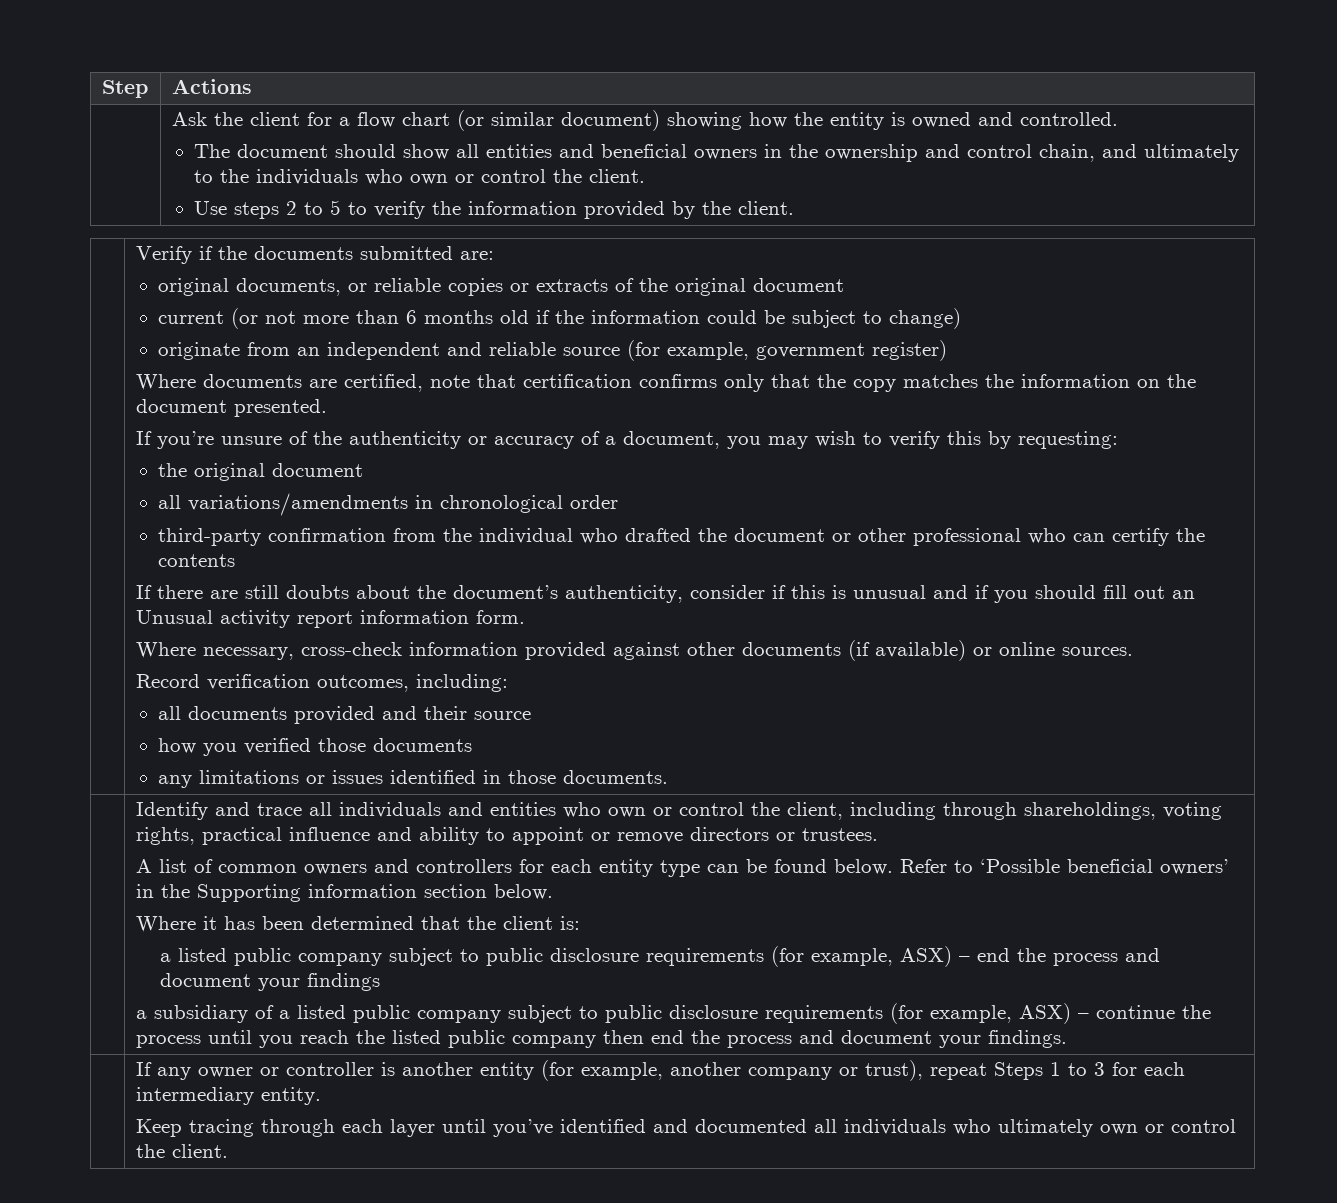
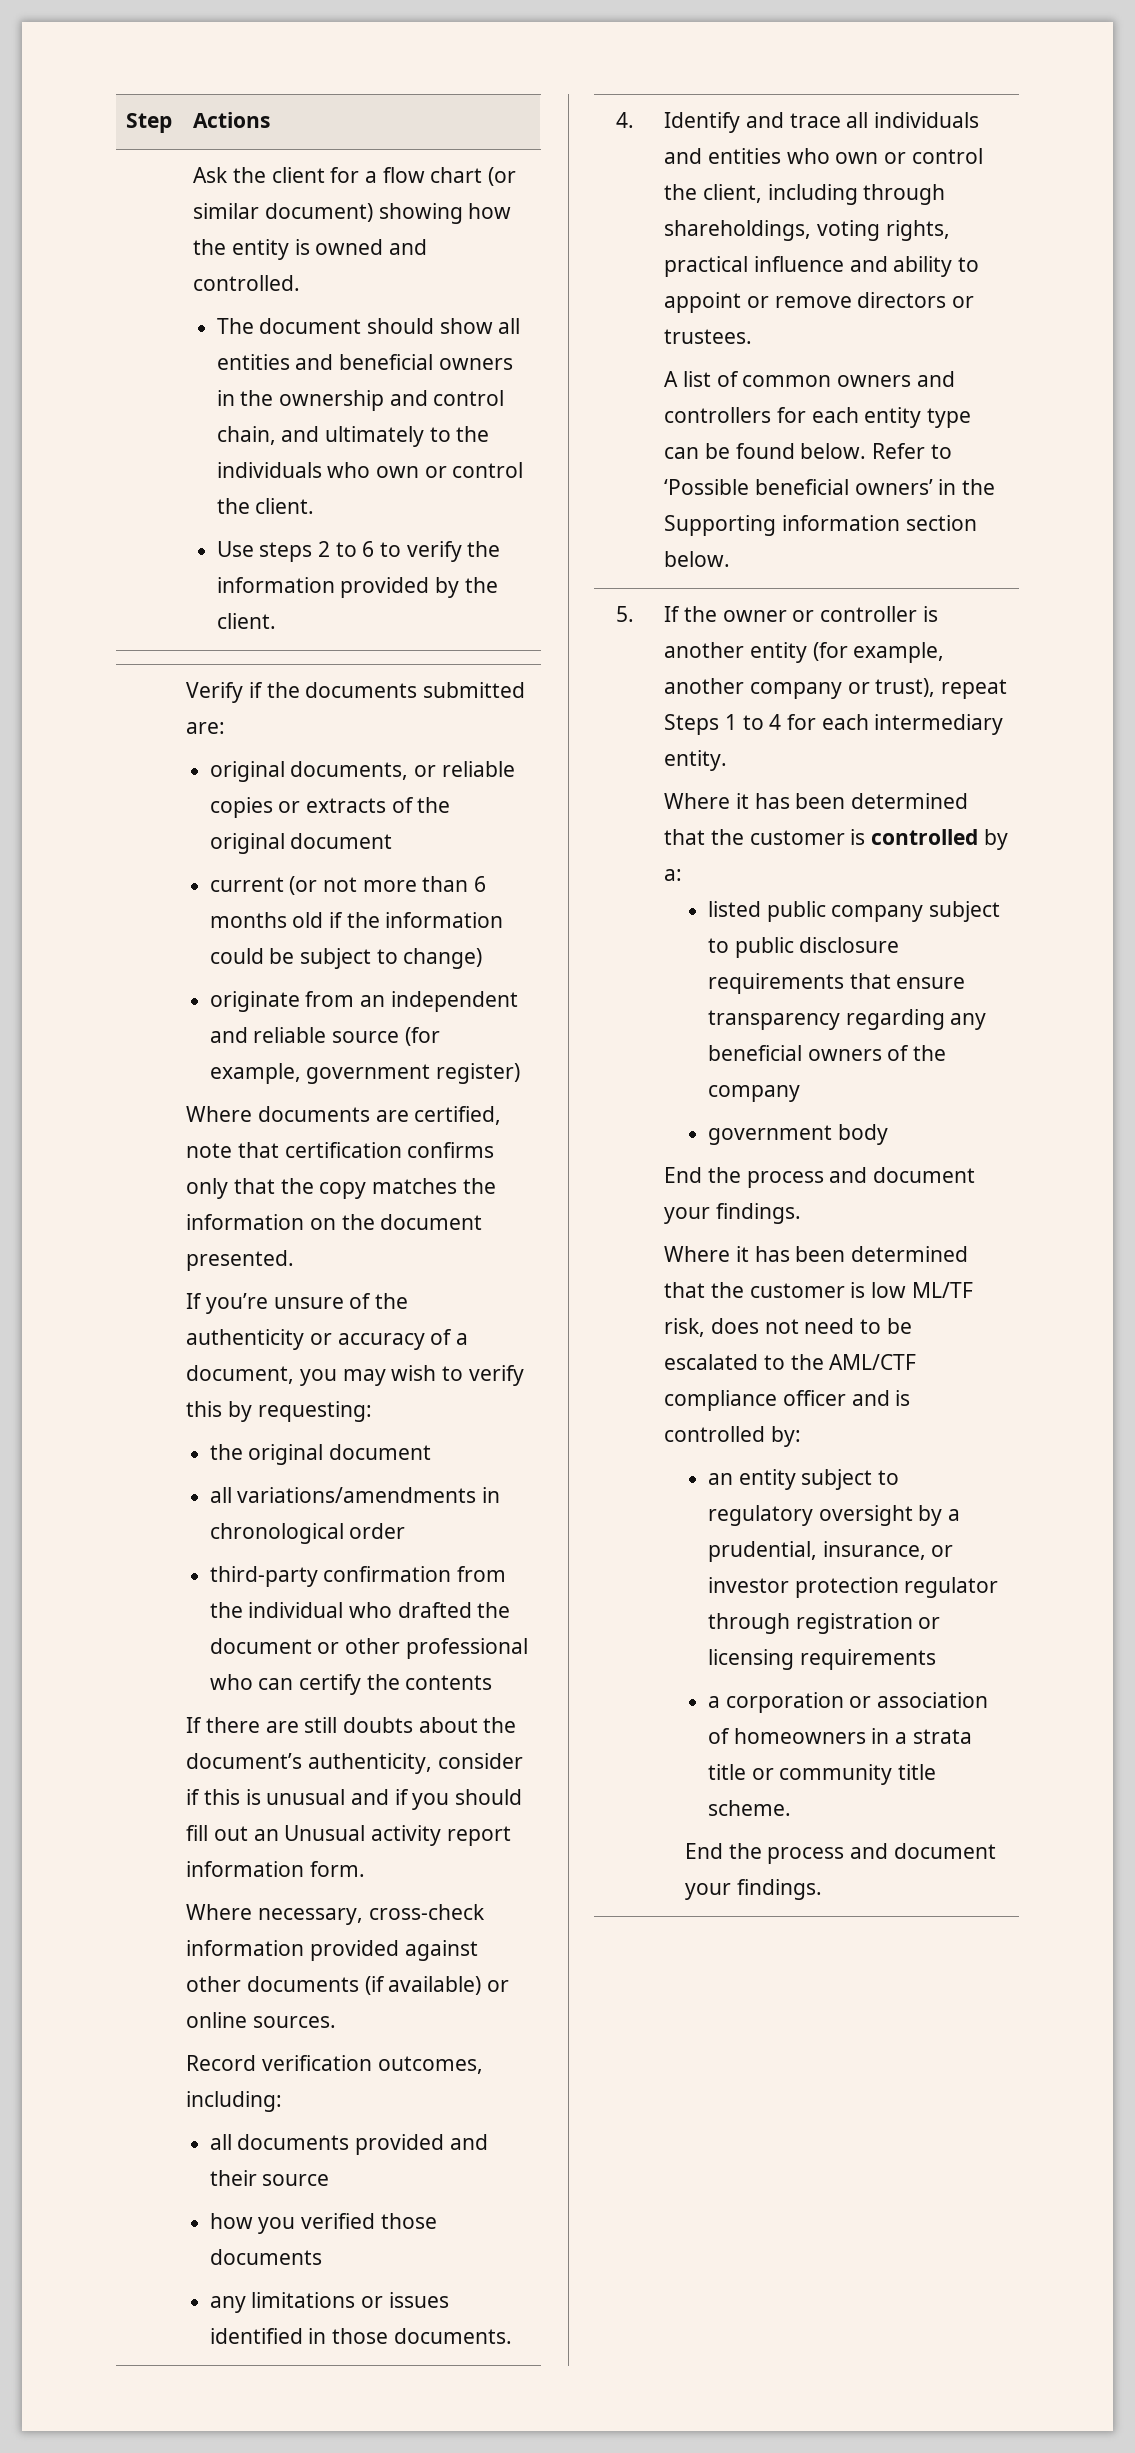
- Use steps 2 to 5 to verify the information provided by the client.
+ Use steps 2 to 6 to verify the information provided by the client.
+ 4.
- Where it has been determined that the client is:
- a listed public company subject to public disclosure requirements (for example, ASX) – end the process and document your findings
- a subsidiary of a listed public company subject to public disclosure requirements (for example, ASX) – continue the process until you reach the listed public company then end the process and document your findings.
- | If any owner or controller is another entity (for example, another company or trust), repeat Steps 1 to 3 for each intermediary entity.
+ 5. | If the owner or controller is another entity (for example, another company or trust), repeat Steps 1 to 4 for each intermediary entity.
- Keep tracing through each layer until you’ve identified and documented all individuals who ultimately own or control the client.
+ Where it has been determined that the customer is controlled by a:
+ listed public company subject to public disclosure requirements that ensure transparency regarding any beneficial owners of the company
+ government body
+ End the process and document your findings.
+ Where it has been determined that the customer is low ML/TF risk, does not need to be escalated to the AML/CTF compliance officer and is controlled by:
+ an entity subject to regulatory oversight by a prudential, insurance, or investor protection regulator through registration or licensing requirements
+ a corporation or association of homeowners in a strata title or community title scheme.
+ End the process and document your findings.

